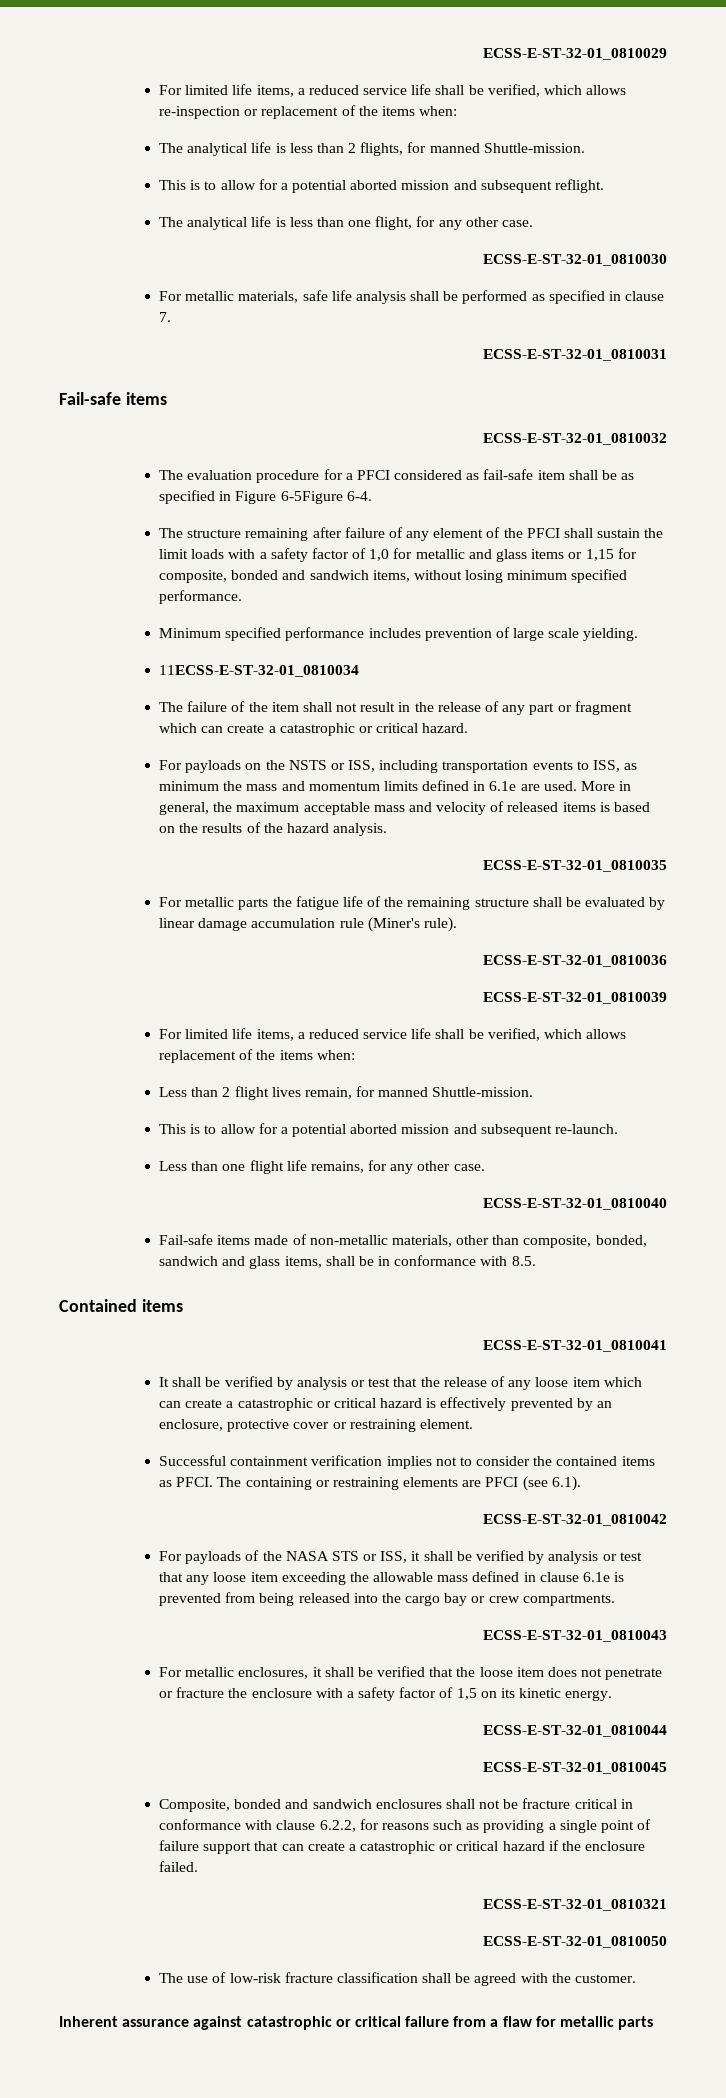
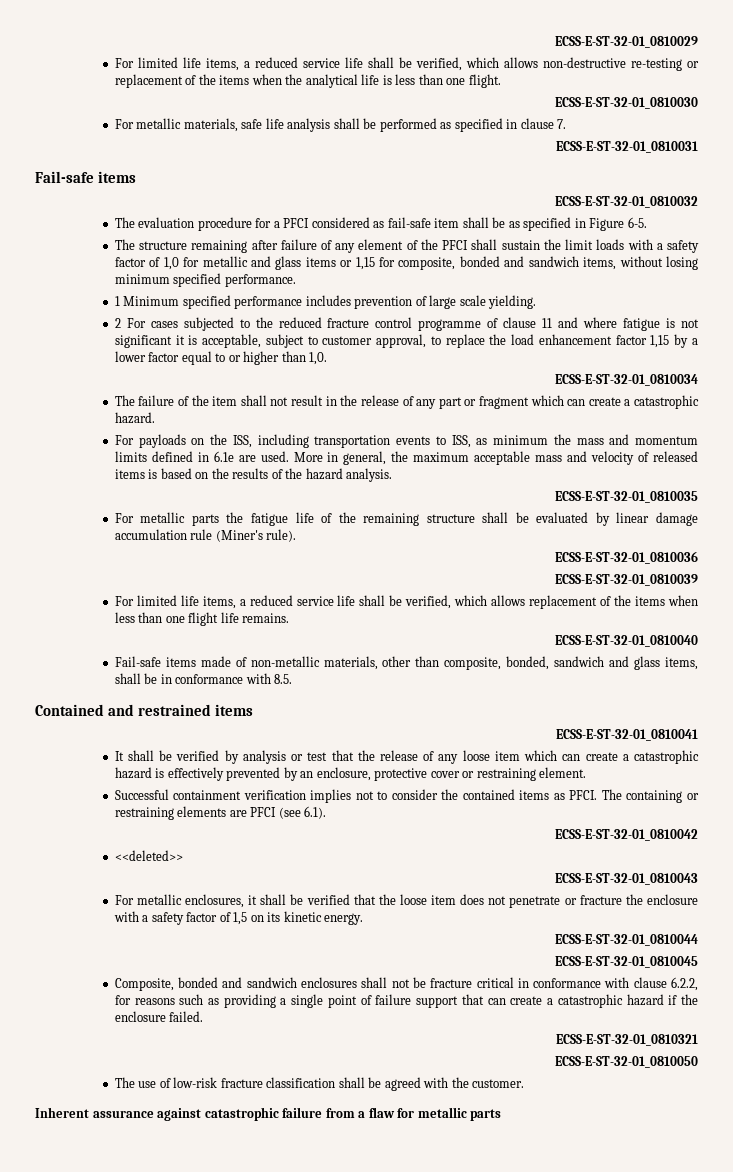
- For limited life items, a reduced service life shall be verified, which allows re-inspection or replacement of the items when:
- The analytical life is less than 2 flights, for manned Shuttle-mission.
- This is to allow for a potential aborted mission and subsequent reflight.
- The analytical life is less than one flight, for any other case.
+ For limited life items, a reduced service life shall be verified, which allows non-destructive re-testing or replacement of the items when the analytical life is less than one flight.
- The evaluation procedure for a PFCI considered as fail-safe item shall be as specified in Figure 6-5Figure 6-4.
+ The evaluation procedure for a PFCI considered as fail-safe item shall be as specified in Figure 6-5.
- Minimum specified performance includes prevention of large scale yielding.
+ 1 Minimum specified performance includes prevention of large scale yielding.
- 11ECSS-E-ST-32-01_0810034
+ 2 For cases subjected to the reduced fracture control programme of clause 11 and where fatigue is not significant it is acceptable, subject to customer approval, to replace the load enhancement factor 1,15 by a lower factor equal to or higher than 1,0.
+ ECSS-E-ST-32-01_0810034
- The failure of the item shall not result in the release of any part or fragment which can create a catastrophic or critical hazard.
+ The failure of the item shall not result in the release of any part or fragment which can create a catastrophic hazard.
- For payloads on the NSTS or ISS, including transportation events to ISS, as minimum the mass and momentum limits defined in 6.1e are used.
+ For payloads on the ISS, including transportation events to ISS, as minimum the mass and momentum limits defined in 6.1e are used.
- For limited life items, a reduced service life shall be verified, which allows replacement of the items when:
- Less than 2 flight lives remain, for manned Shuttle-mission.
- This is to allow for a potential aborted mission and subsequent re-launch.
- Less than one flight life remains, for any other case.
+ For limited life items, a reduced service life shall be verified, which allows replacement of the items when less than one flight life remains.
- Contained items
+ Contained and restrained items
- It shall be verified by analysis or test that the release of any loose item which can create a catastrophic or critical hazard is effectively prevented by an enclosure, protective cover or restraining element.
+ It shall be verified by analysis or test that the release of any loose item which can create a catastrophic hazard is effectively prevented by an enclosure, protective cover or restraining element.
- For payloads of the NASA STS or ISS, it shall be verified by analysis or test that any loose item exceeding the allowable mass defined in clause 6.1e is prevented from being released into the cargo bay or crew compartments.
+ <<deleted>>
- Composite, bonded and sandwich enclosures shall not be fracture critical in conformance with clause 6.2.2, for reasons such as providing a single point of failure support that can create a catastrophic or critical hazard if the enclosure failed.
+ Composite, bonded and sandwich enclosures shall not be fracture critical in conformance with clause 6.2.2, for reasons such as providing a single point of failure support that can create a catastrophic hazard if the enclosure failed.
- Inherent assurance against catastrophic or critical failure from a flaw for metallic parts
+ Inherent assurance against catastrophic failure from a flaw for metallic parts

